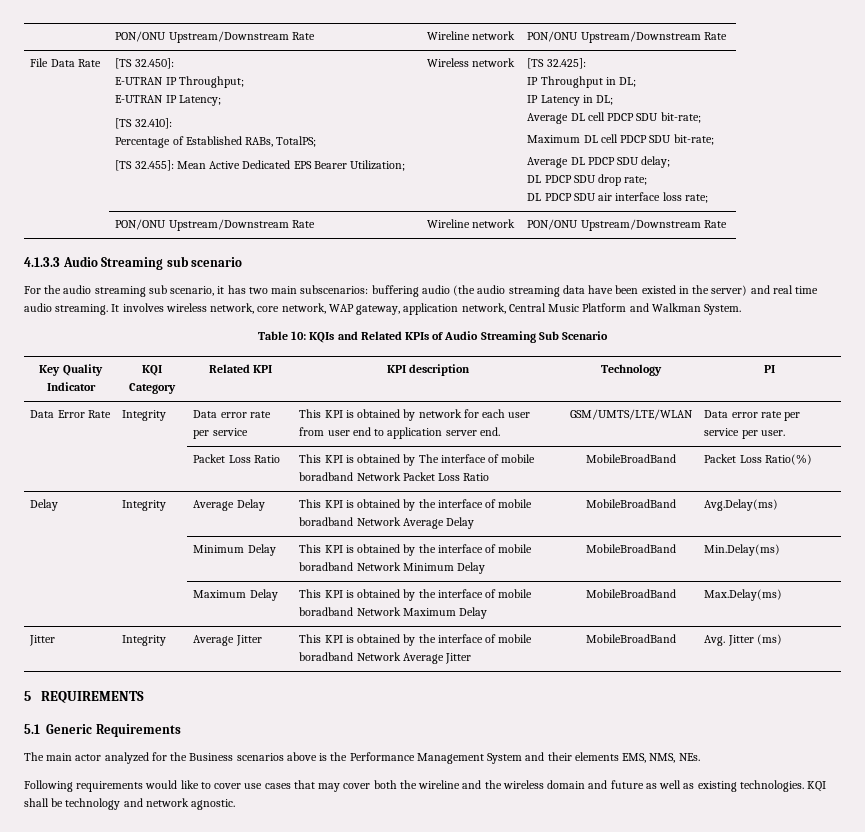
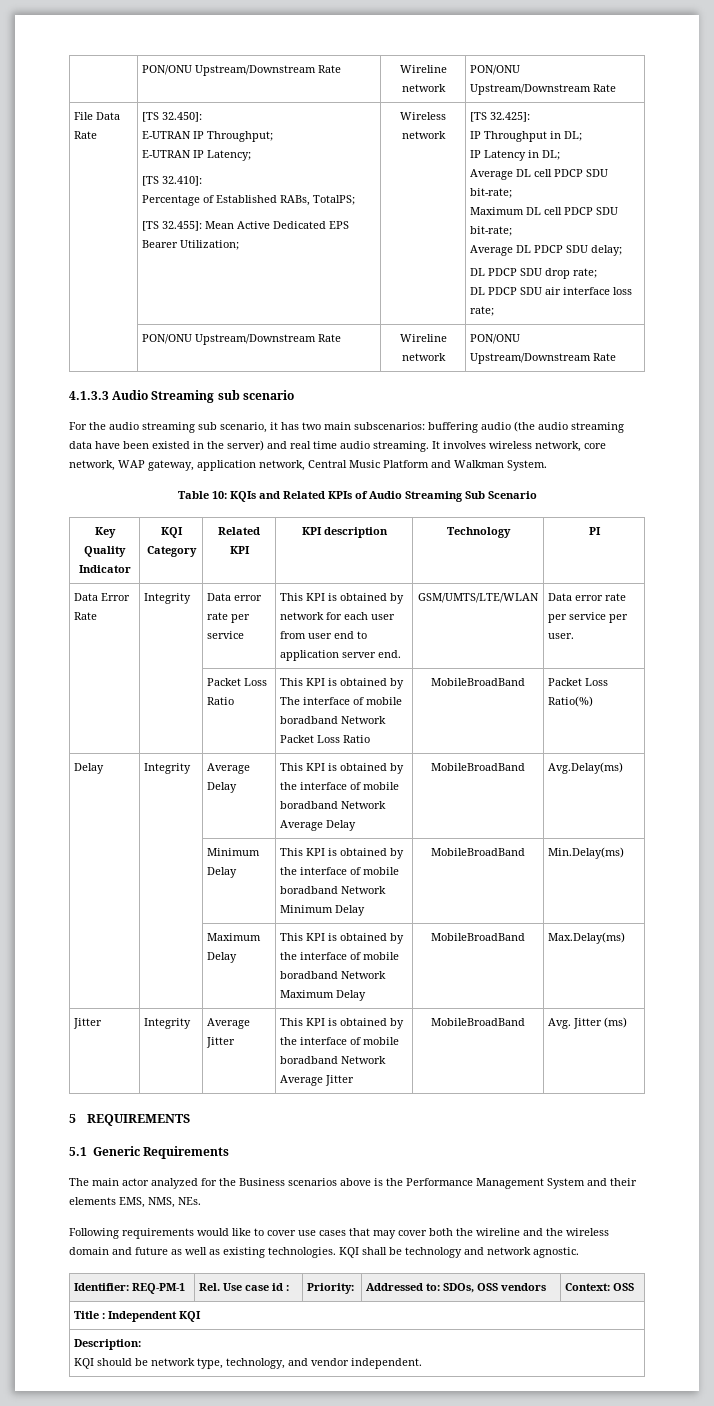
+ Identifier: REQ-PM-1 | Rel. Use case id : | Priority: | Addressed to: SDOs, OSS vendors | Context: OSS
+ Title : Independent KQI
+ Description:
+ KQI should be network type, technology, and vendor independent.

